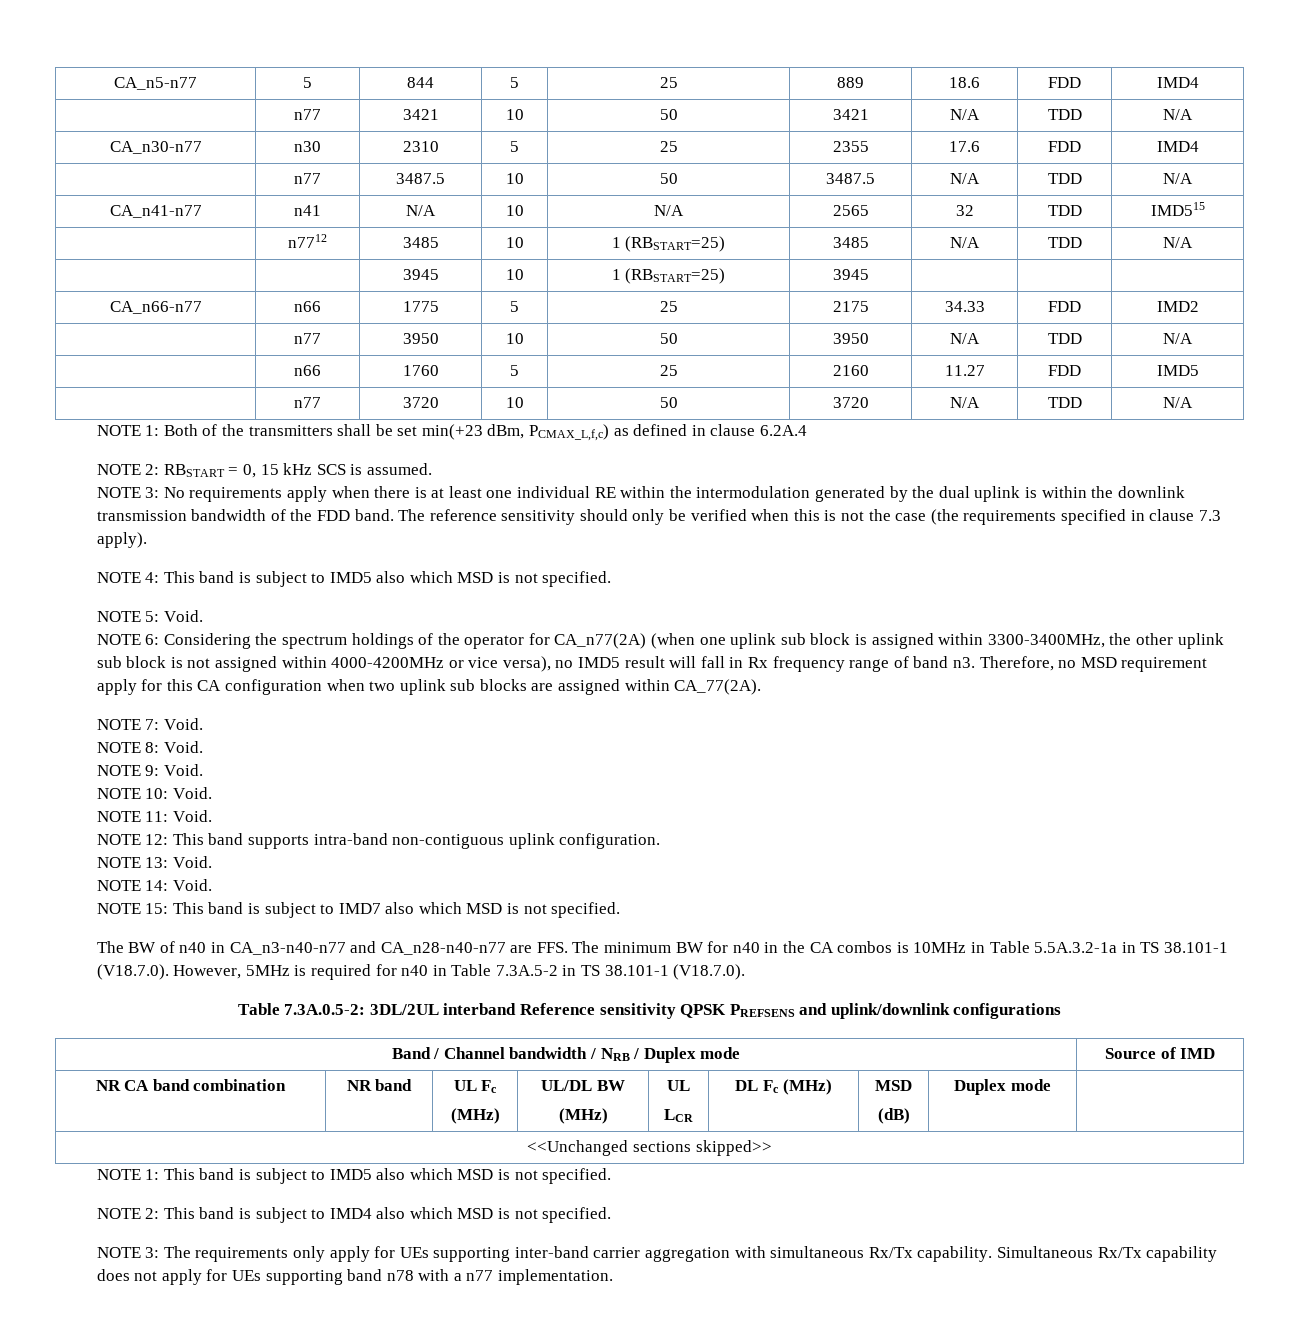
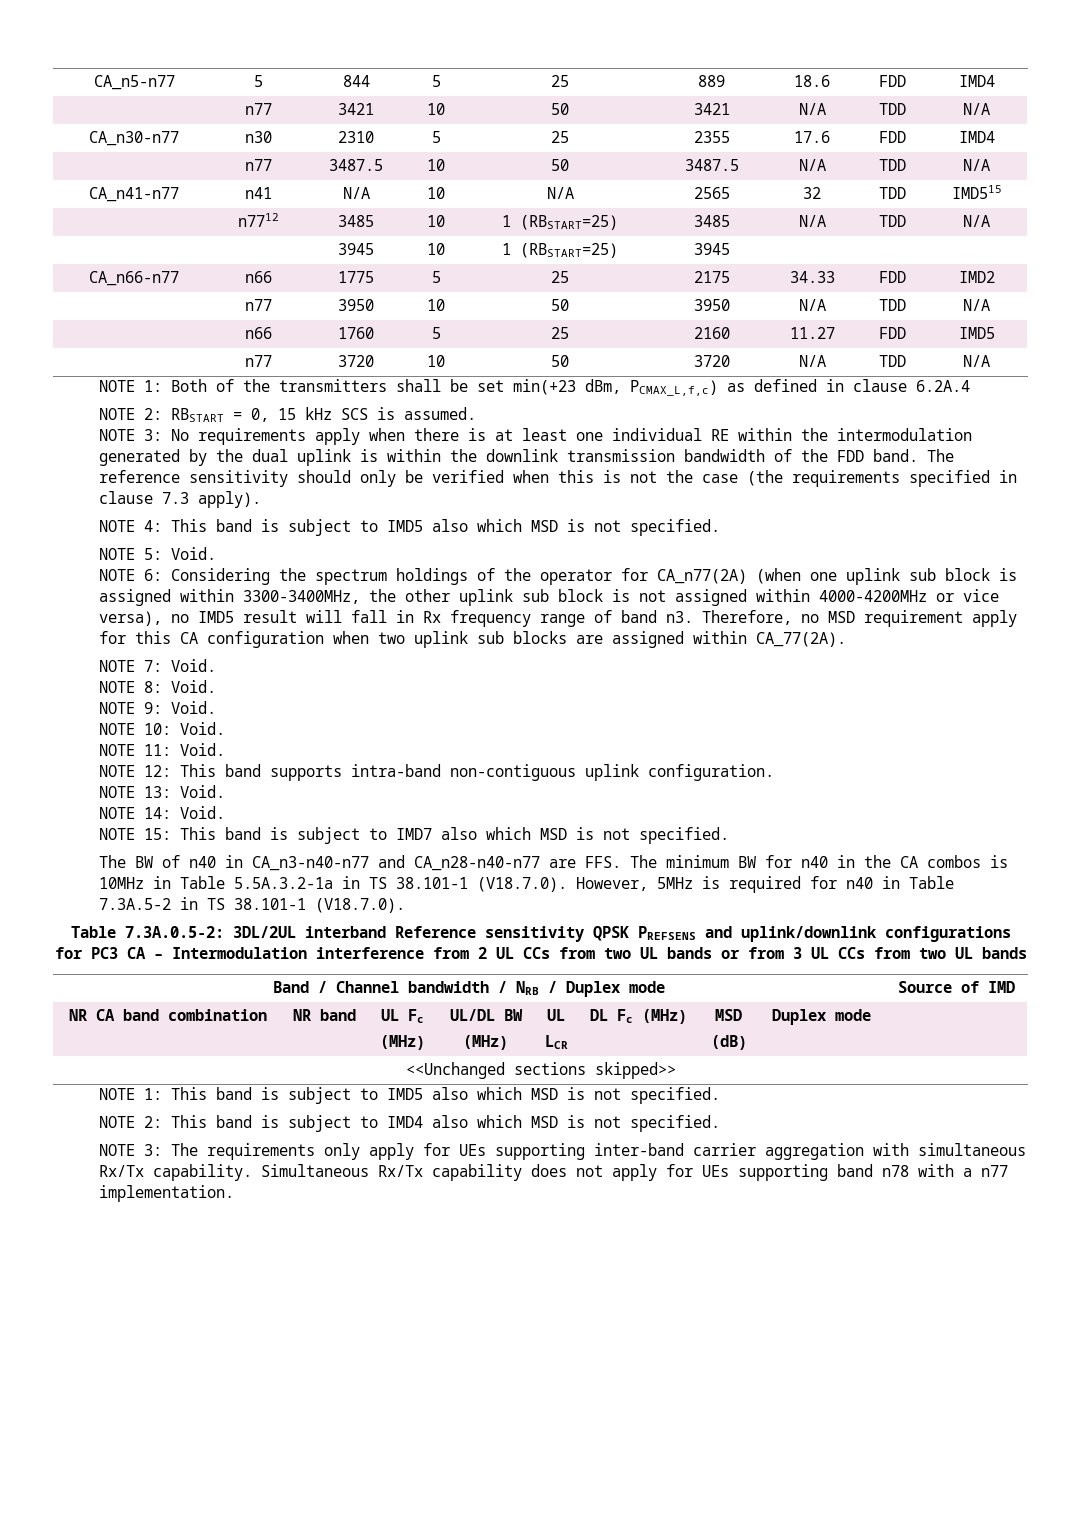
- Table 7.3A.0.5-2: 3DL/2UL interband Reference sensitivity QPSK PREFSENS and uplink/downlink configurations
+ Table 7.3A.0.5-2: 3DL/2UL interband Reference sensitivity QPSK PREFSENS and uplink/downlink configurations for PC3 CA – Intermodulation interference from 2 UL CCs from two UL bands or from 3 UL CCs from two UL bands

